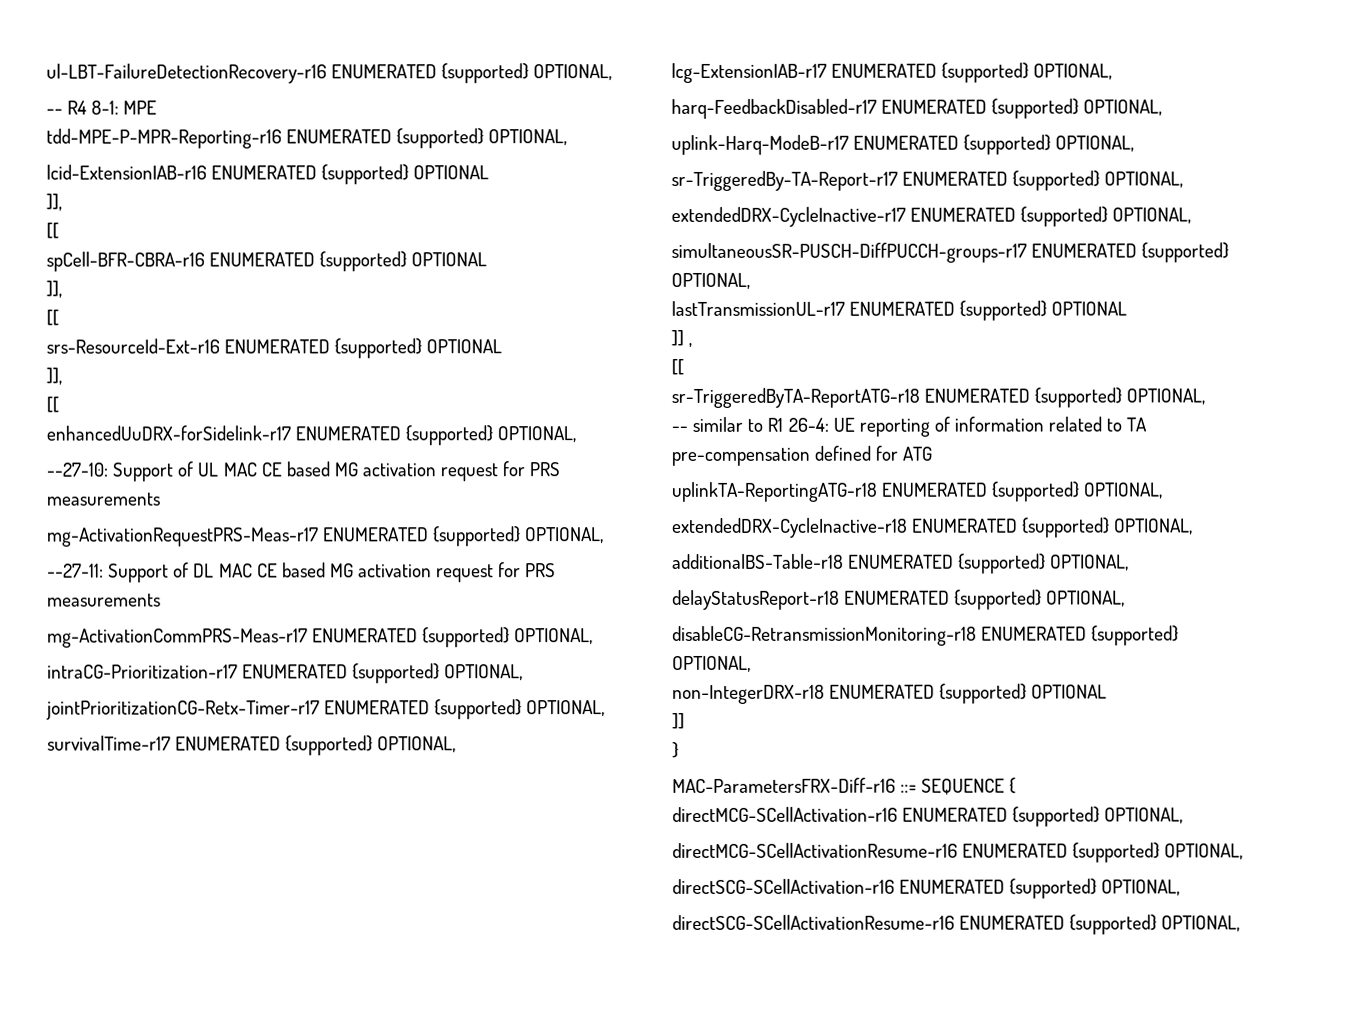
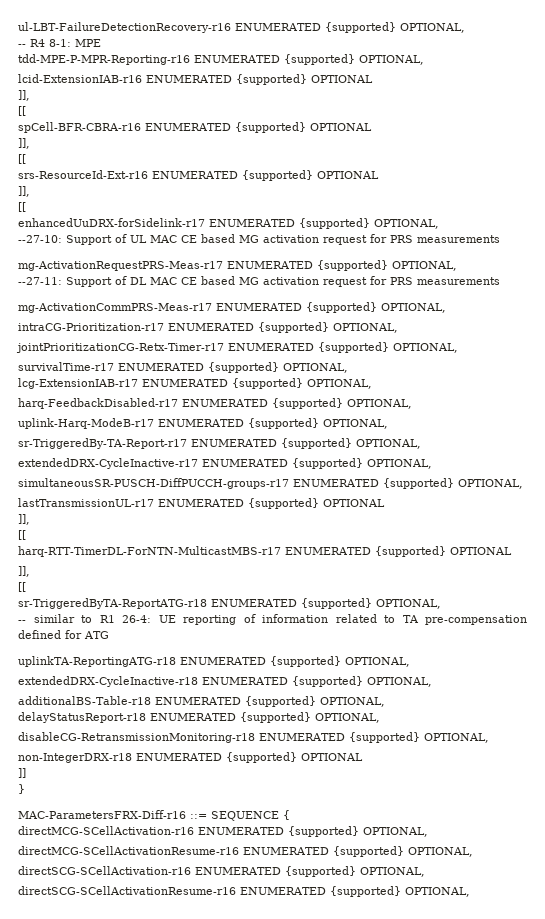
  lastTransmissionUL-r17 ENUMERATED {supported} OPTIONAL
- ]] ,
+ ]],
+ [[
+ harq-RTT-TimerDL-ForNTN-MulticastMBS-r17 ENUMERATED {supported} OPTIONAL
+ ]],

